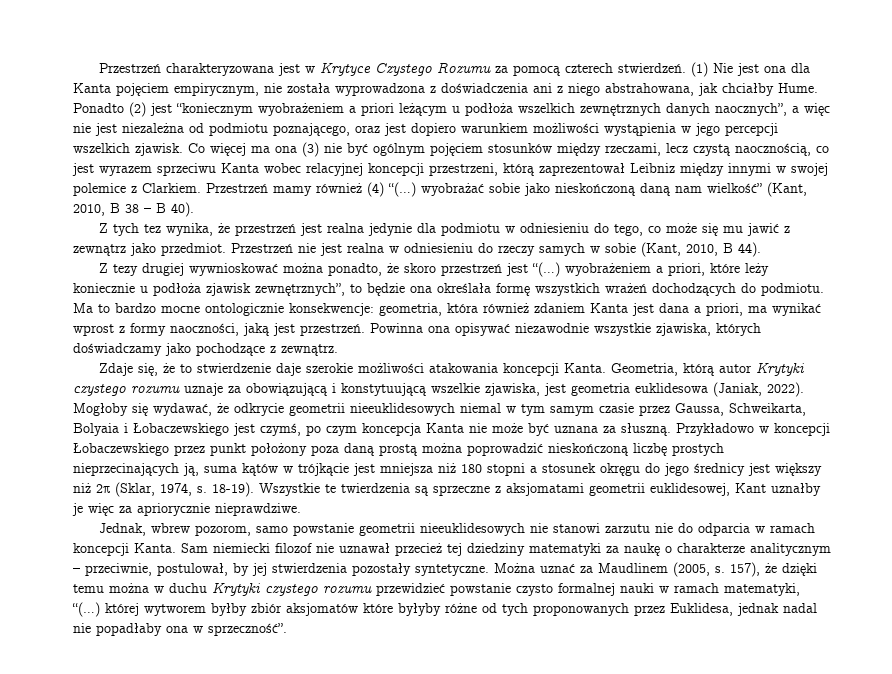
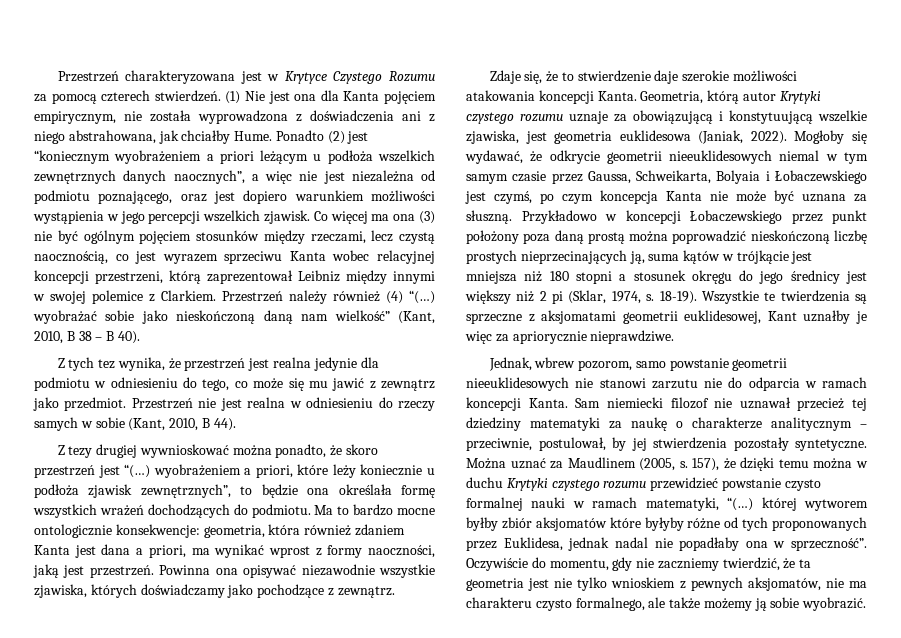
- Przestrzeń mamy również (4) “(…) wyobrażać sobie jako nieskończoną daną nam wielkość” (Kant, 2010, B 38 – B 40).
+ Przestrzeń należy również (4) “(…) wyobrażać sobie jako nieskończoną daną nam wielkość” (Kant, 2010, B 38 – B 40).
- Przykładowo w koncepcji Łobaczewskiego przez punkt położony poza daną prostą można poprowadzić nieskończoną liczbę prostych nieprzecinających ją, suma kątów w trójkącie jest mniejsza niż 180 stopni a stosunek okręgu do jego średnicy jest większy niż 2π (Sklar, 1974, s.
+ Przykładowo w koncepcji Łobaczewskiego przez punkt położony poza daną prostą można poprowadzić nieskończoną liczbę prostych nieprzecinających ją, suma kątów w trójkącie jest mniejsza niż 180 stopni a stosunek okręgu do jego średnicy jest większy niż 2 pi (Sklar, 1974, s.
+ Oczywiście do momentu, gdy nie zaczniemy twierdzić, że ta geometria jest nie tylko wnioskiem z pewnych aksjomatów, nie ma charakteru czysto formalnego, ale także możemy ją sobie wyobrazić.

